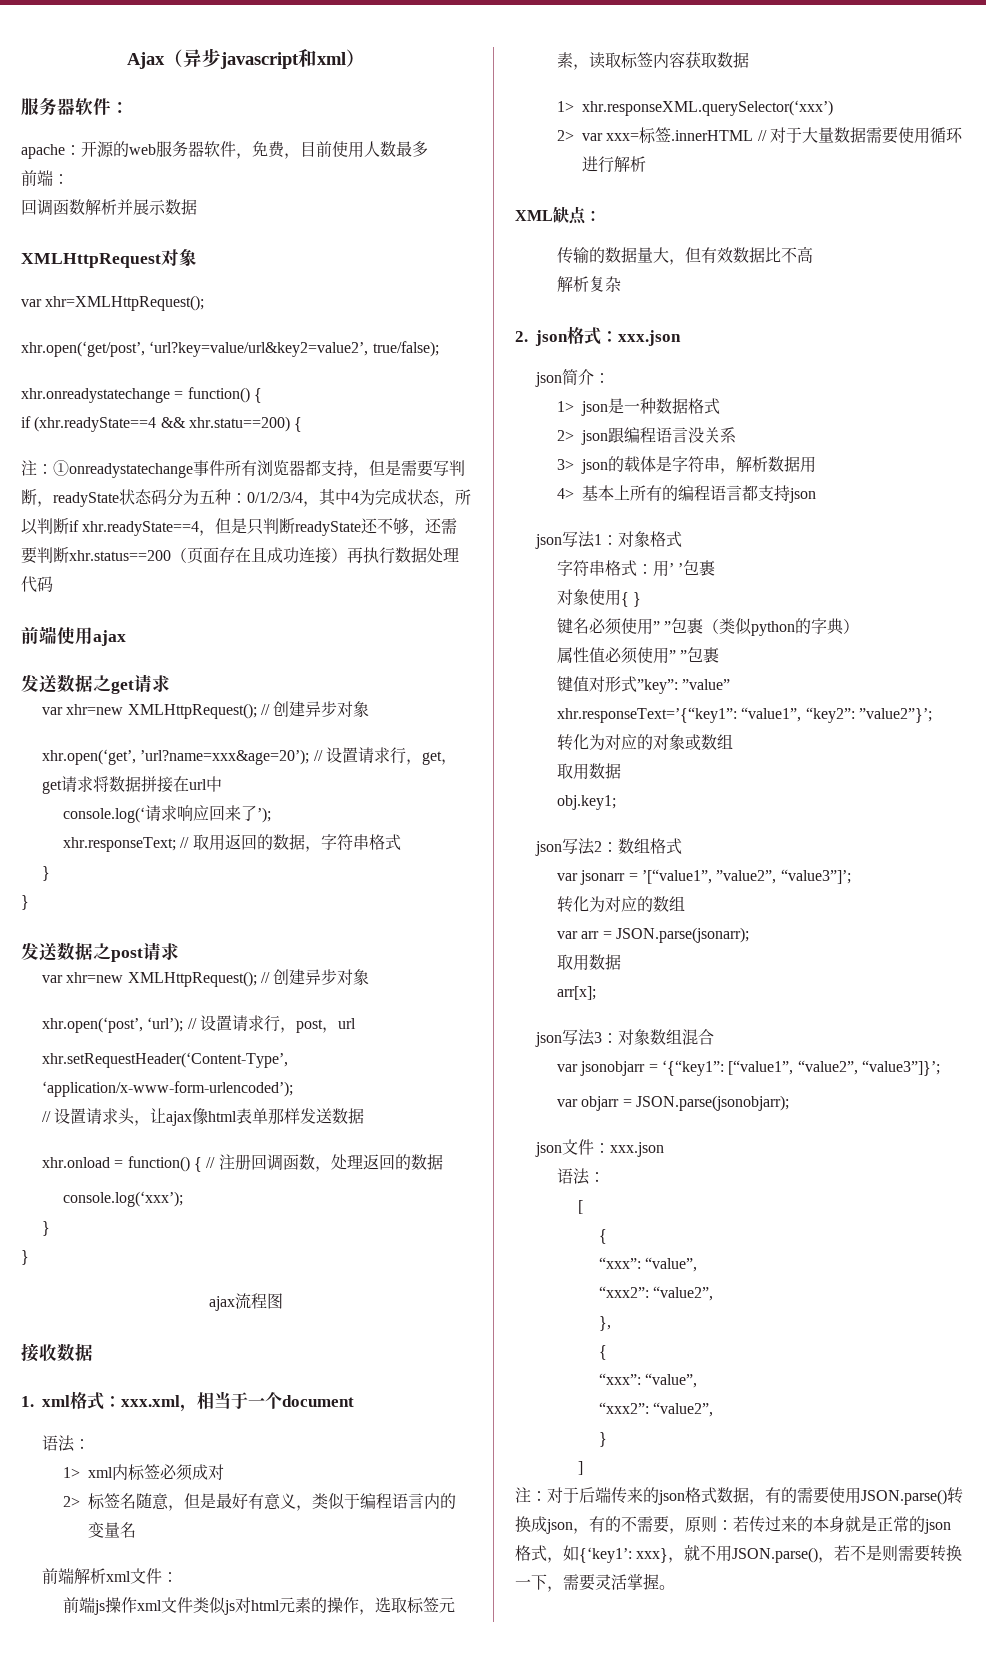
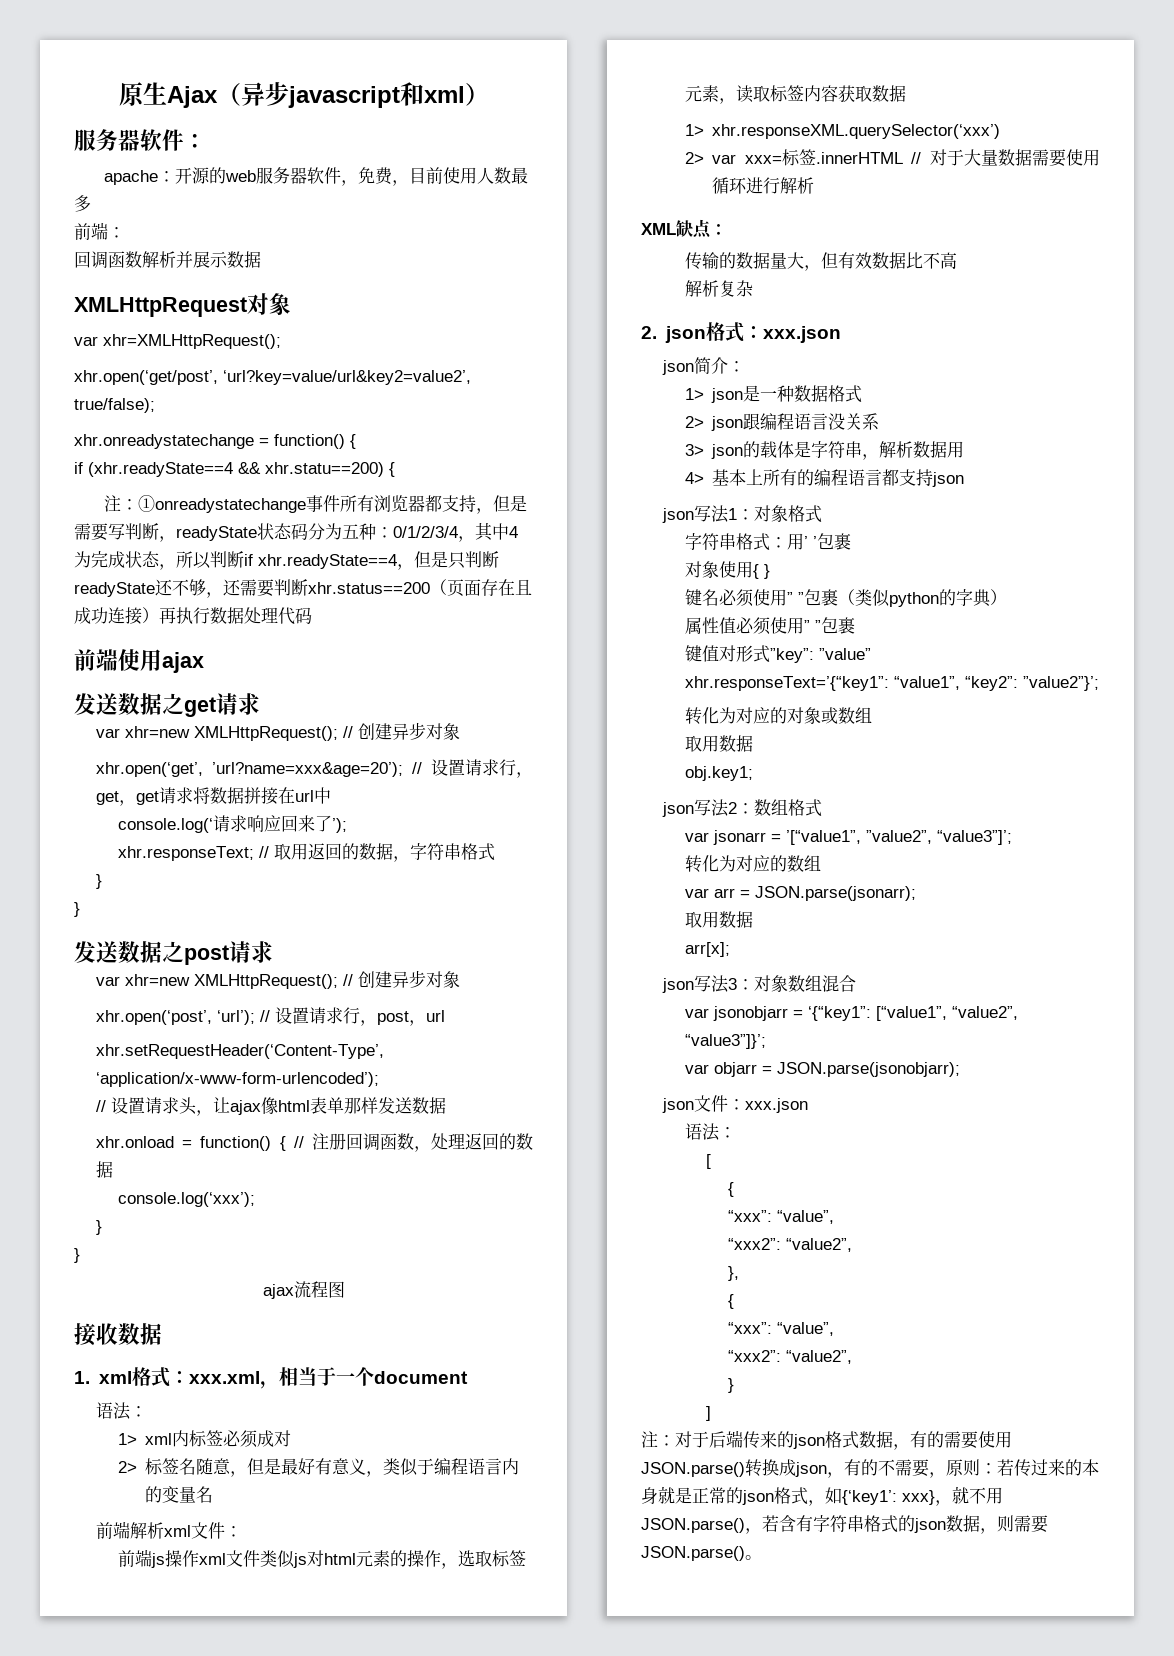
- Ajax（异步javascript和xml）
+ 原生Ajax（异步javascript和xml）
- 注：对于后端传来的json格式数据，有的需要使用JSON.parse()转换成json，有的不需要，原则：若传过来的本身就是正常的json格式，如{‘key1’: xxx}，就不用JSON.parse()，若不是则需要转换一下，需要灵活掌握。
+ 注：对于后端传来的json格式数据，有的需要使用JSON.parse()转换成json，有的不需要，原则：若传过来的本身就是正常的json格式，如{‘key1’: xxx}，就不用JSON.parse()，若含有字符串格式的json数据，则需要JSON.parse()。

